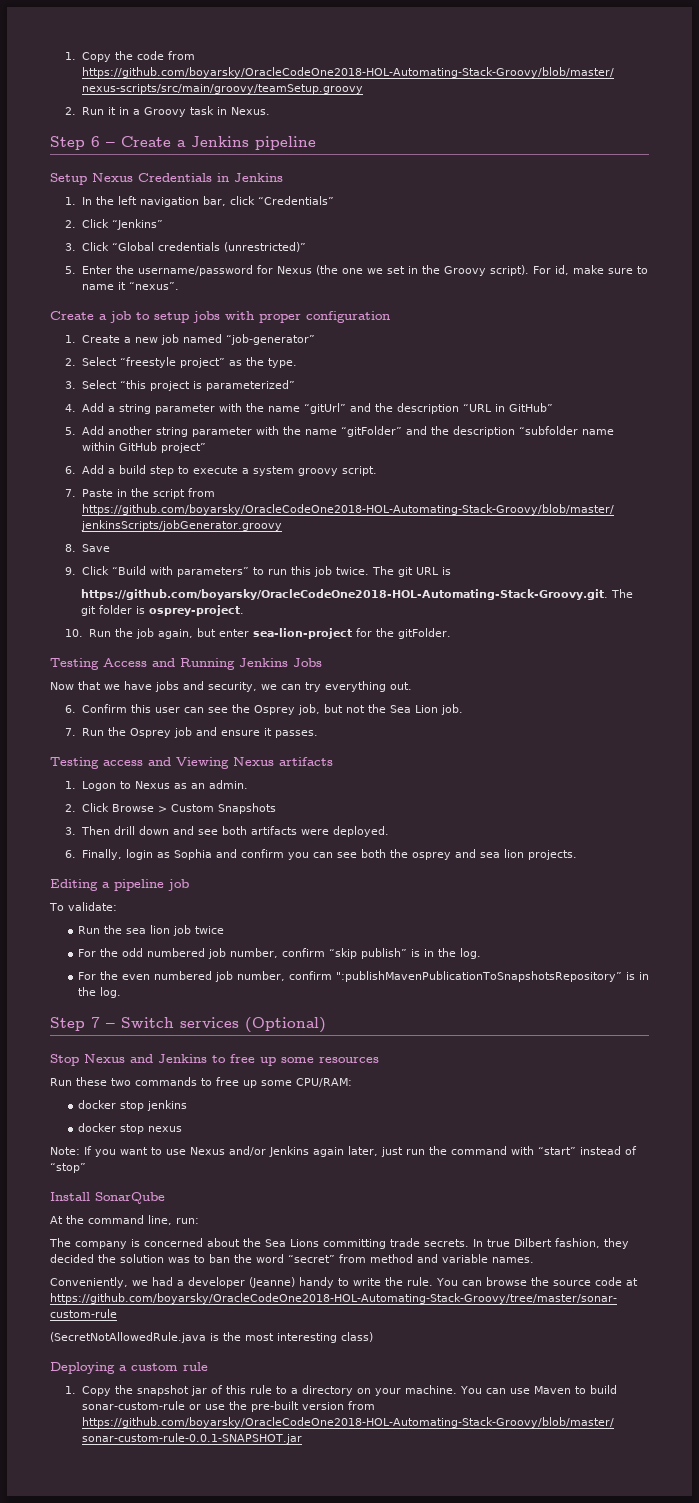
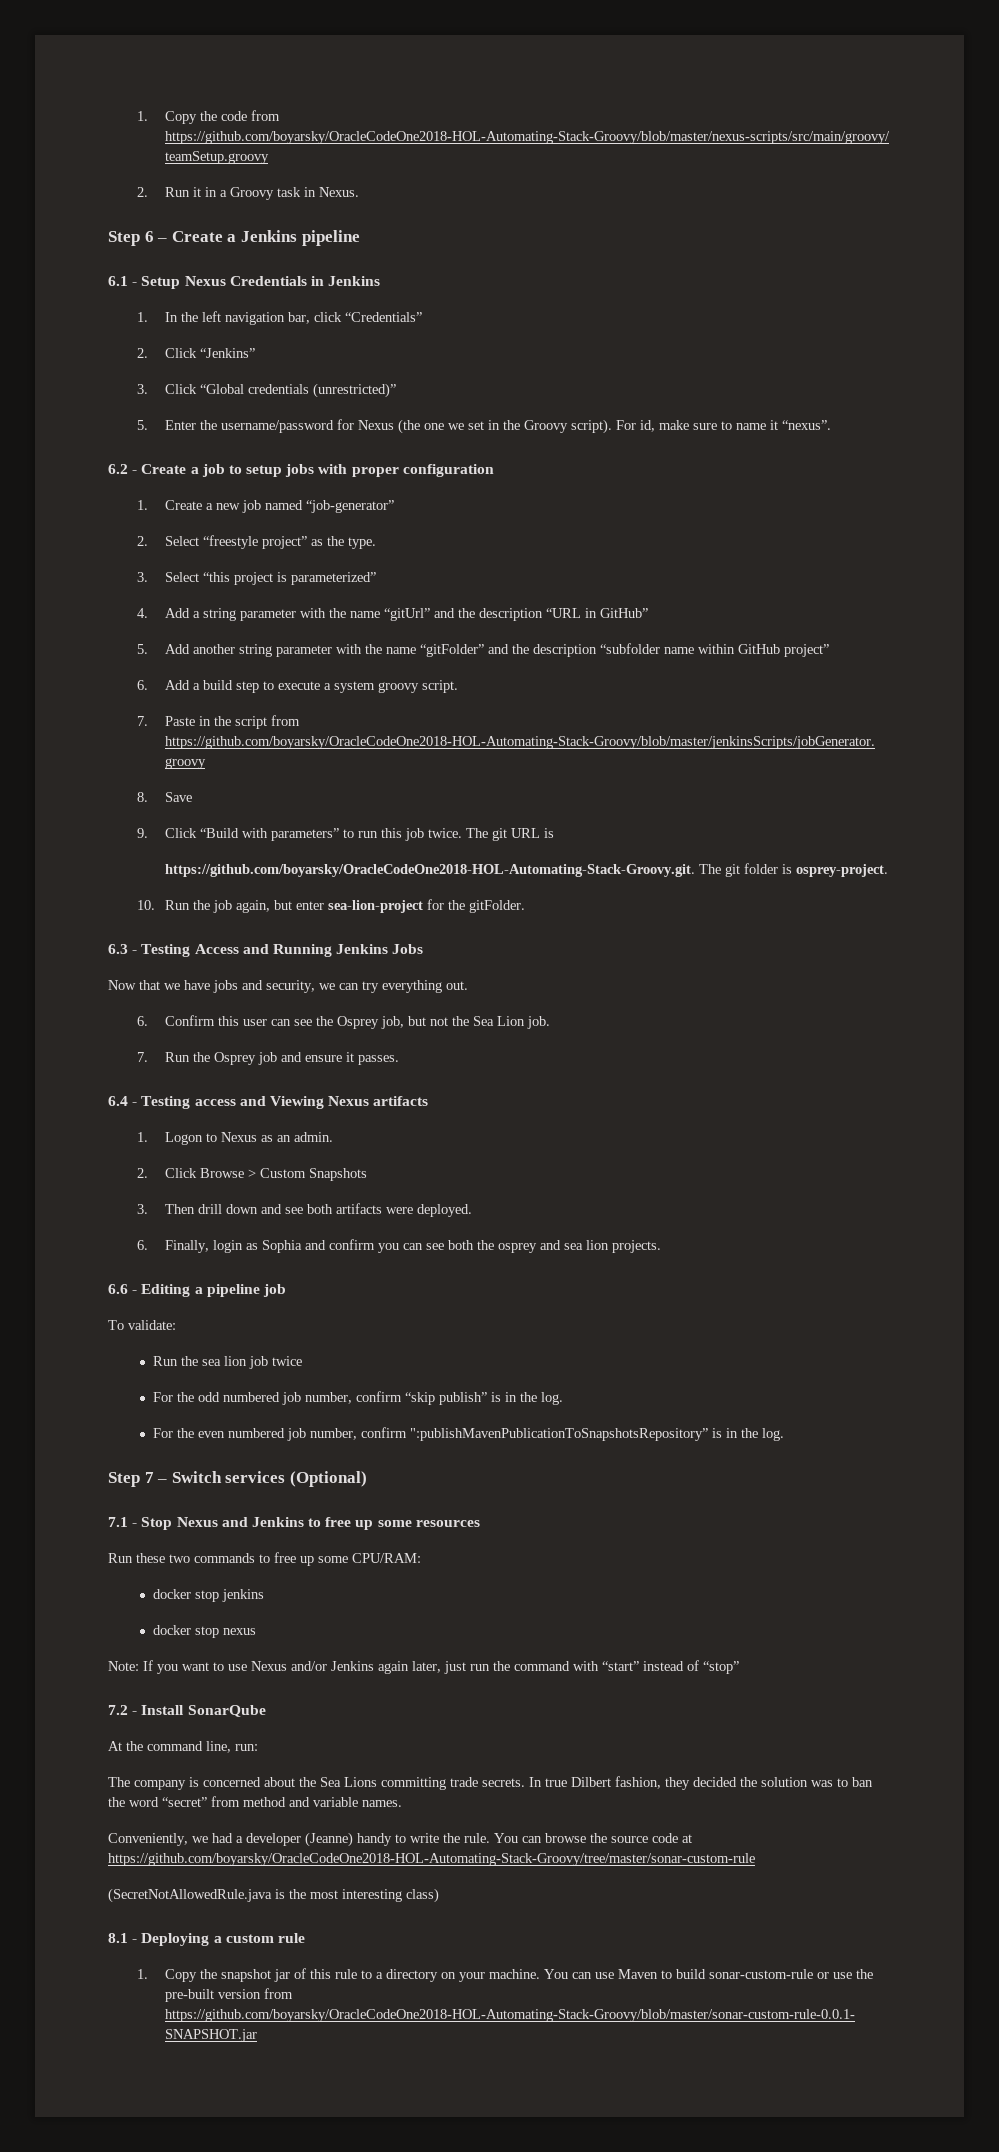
- Setup Nexus Credentials in Jenkins
+ 6.1 - Setup Nexus Credentials in Jenkins
- Create a job to setup jobs with proper configuration
+ 6.2 - Create a job to setup jobs with proper configuration
- Testing Access and Running Jenkins Jobs
+ 6.3 - Testing Access and Running Jenkins Jobs
- Testing access and Viewing Nexus artifacts
+ 6.4 - Testing access and Viewing Nexus artifacts
- Editing a pipeline job
+ 6.6 - Editing a pipeline job
- Stop Nexus and Jenkins to free up some resources
+ 7.1 - Stop Nexus and Jenkins to free up some resources
- Install SonarQube
+ 7.2 - Install SonarQube
- Deploying a custom rule
+ 8.1 - Deploying a custom rule

